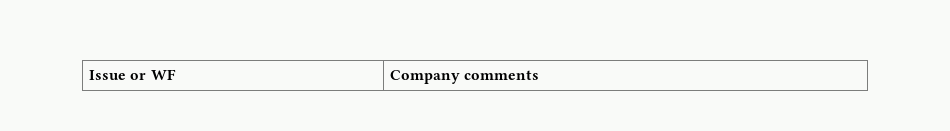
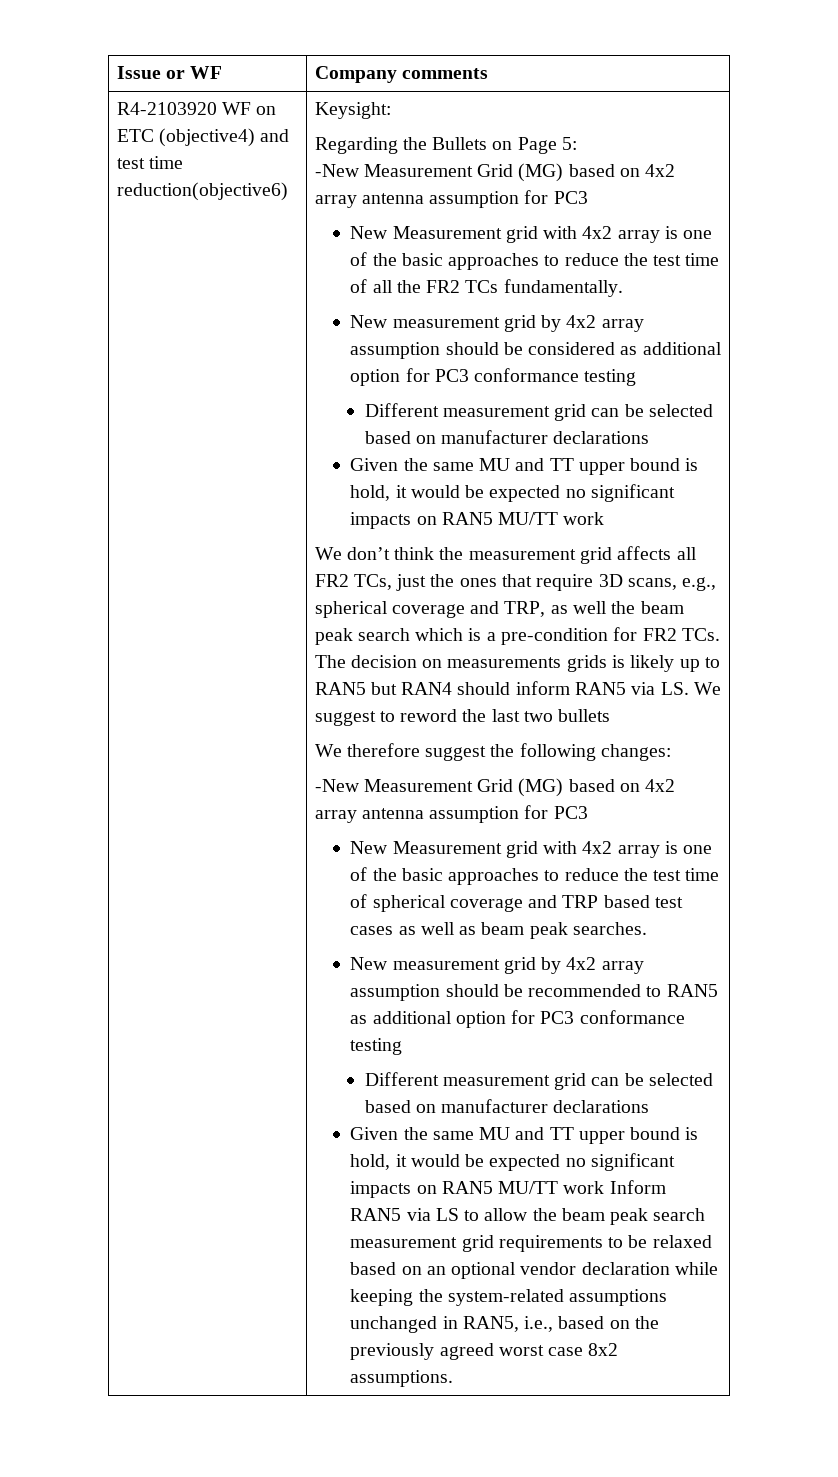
+ R4-2103920 WF on ETC (objective4) and test time reduction(objective6) | Keysight:
+ Regarding the Bullets on Page 5:
+ -New Measurement Grid (MG) based on 4x2 array antenna assumption for PC3
+ New Measurement grid with 4x2 array is one of the basic approaches to reduce the test time of all the FR2 TCs fundamentally.
+ New measurement grid by 4x2 array assumption should be considered as additional option for PC3 conformance testing
+ Different measurement grid can be selected based on manufacturer declarations
+ Given the same MU and TT upper bound is hold, it would be expected no significant impacts on RAN5 MU/TT work
+ We don’t think the measurement grid affects all FR2 TCs, just the ones that require 3D scans, e.g., spherical coverage and TRP, as well the beam peak search which is a pre-condition for FR2 TCs. The decision on measurements grids is likely up to RAN5 but RAN4 should inform RAN5 via LS. We suggest to reword the last two bullets
+ We therefore suggest the following changes:
+ -New Measurement Grid (MG) based on 4x2 array antenna assumption for PC3
+ New Measurement grid with 4x2 array is one of the basic approaches to reduce the test time of spherical coverage and TRP based test cases as well as beam peak searches.
+ New measurement grid by 4x2 array assumption should be recommended to RAN5 as additional option for PC3 conformance testing
+ Different measurement grid can be selected based on manufacturer declarations
+ Given the same MU and TT upper bound is hold, it would be expected no significant impacts on RAN5 MU/TT work Inform RAN5 via LS to allow the beam peak search measurement grid requirements to be relaxed based on an optional vendor declaration while keeping the system-related assumptions unchanged in RAN5, i.e., based on the previously agreed worst case 8x2 assumptions.

